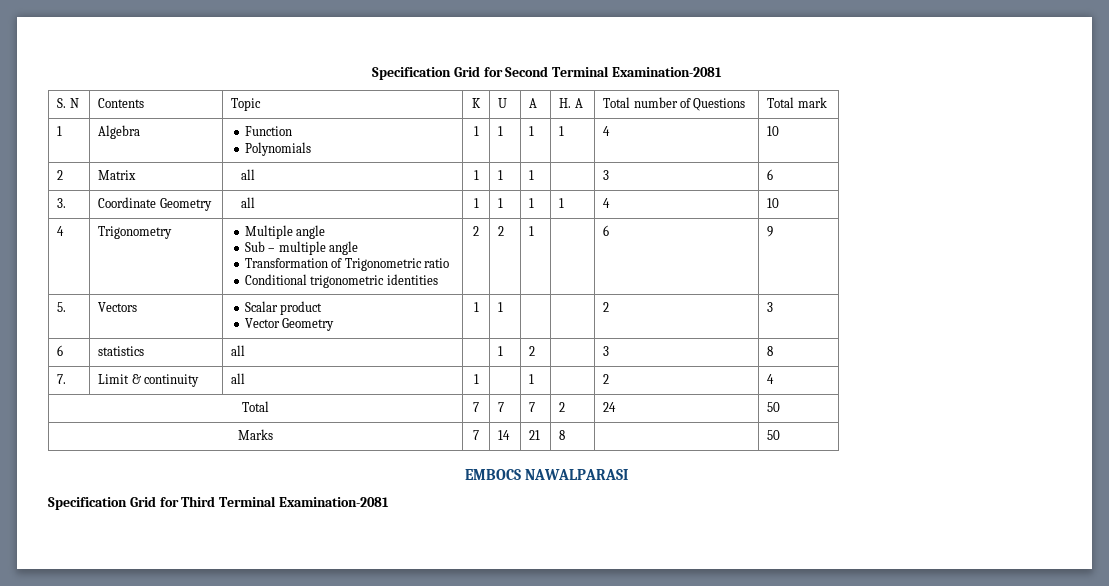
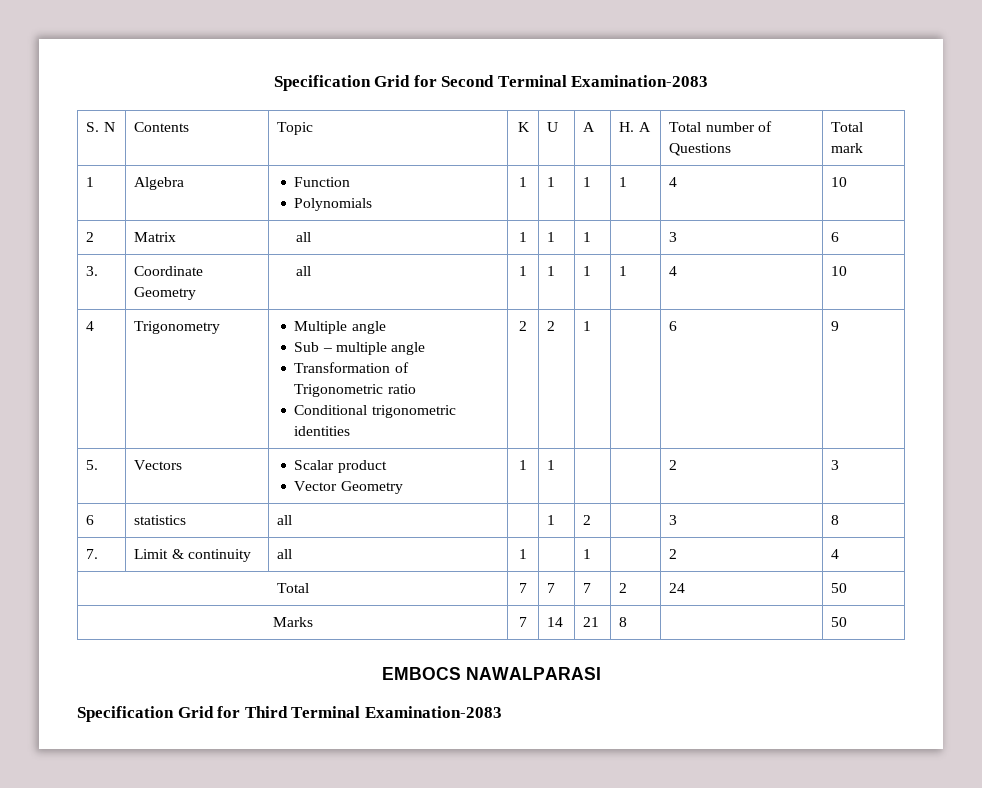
- Specification Grid for Second Terminal Examination-2081
+ Specification Grid for Second Terminal Examination-2083
- Specification Grid for Third Terminal Examination-2081
+ Specification Grid for Third Terminal Examination-2083

